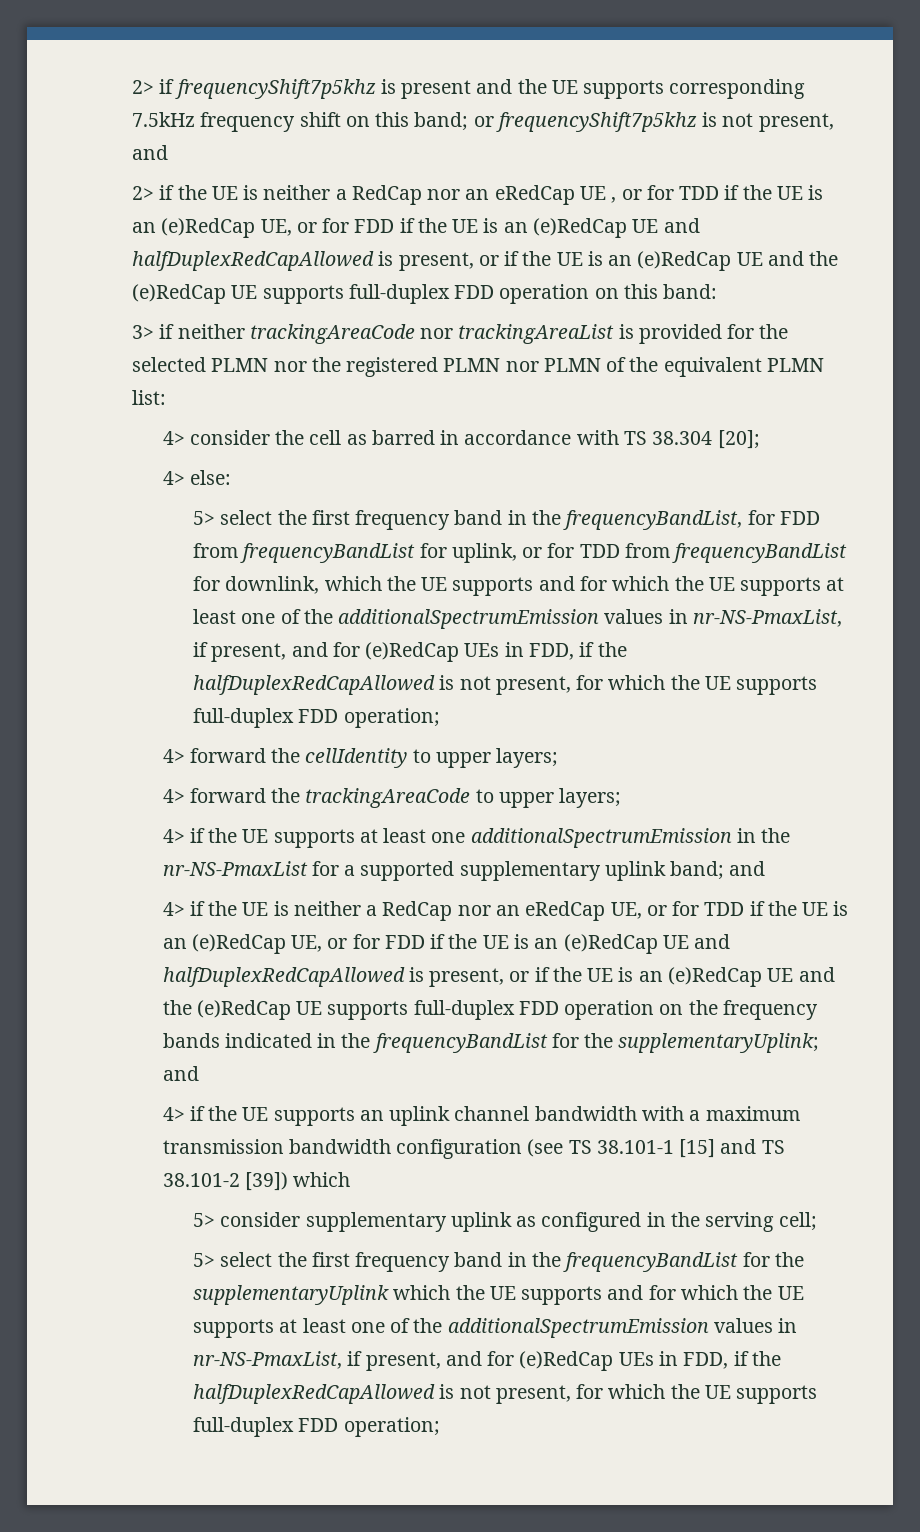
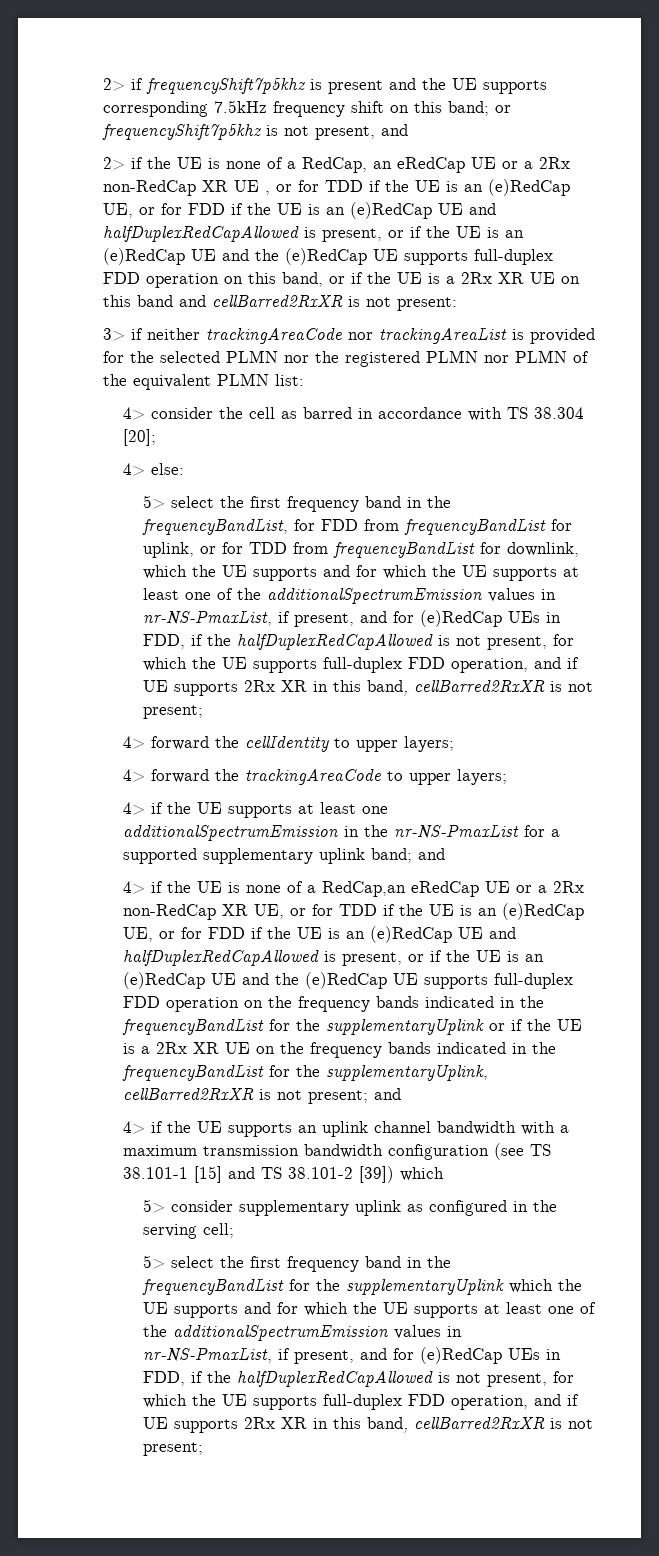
- 2> if the UE is neither a RedCap nor an eRedCap UE , or for TDD if the UE is an (e)RedCap UE, or for FDD if the UE is an (e)RedCap UE and halfDuplexRedCapAllowed is present, or if the UE is an (e)RedCap UE and the (e)RedCap UE supports full-duplex FDD operation on this band:
+ 2> if the UE is none of a RedCap, an eRedCap UE or a 2Rx non-RedCap XR UE , or for TDD if the UE is an (e)RedCap UE, or for FDD if the UE is an (e)RedCap UE and halfDuplexRedCapAllowed is present, or if the UE is an (e)RedCap UE and the (e)RedCap UE supports full-duplex FDD operation on this band, or if the UE is a 2Rx XR UE on this band and cellBarred2RxXR is not present:
- 5> select the first frequency band in the frequencyBandList, for FDD from frequencyBandList for uplink, or for TDD from frequencyBandList for downlink, which the UE supports and for which the UE supports at least one of the additionalSpectrumEmission values in nr-NS-PmaxList, if present, and for (e)RedCap UEs in FDD, if the halfDuplexRedCapAllowed is not present, for which the UE supports full-duplex FDD operation;
+ 5> select the first frequency band in the frequencyBandList, for FDD from frequencyBandList for uplink, or for TDD from frequencyBandList for downlink, which the UE supports and for which the UE supports at least one of the additionalSpectrumEmission values in nr-NS-PmaxList, if present, and for (e)RedCap UEs in FDD, if the halfDuplexRedCapAllowed is not present, for which the UE supports full-duplex FDD operation, and if UE supports 2Rx XR in this band, cellBarred2RxXR is not present;
- 4> if the UE is neither a RedCap nor an eRedCap UE, or for TDD if the UE is an (e)RedCap UE, or for FDD if the UE is an (e)RedCap UE and halfDuplexRedCapAllowed is present, or if the UE is an (e)RedCap UE and the (e)RedCap UE supports full-duplex FDD operation on the frequency bands indicated in the frequencyBandList for the supplementaryUplink; and
+ 4> if the UE is none of a RedCap,an eRedCap UE or a 2Rx non-RedCap XR UE, or for TDD if the UE is an (e)RedCap UE, or for FDD if the UE is an (e)RedCap UE and halfDuplexRedCapAllowed is present, or if the UE is an (e)RedCap UE and the (e)RedCap UE supports full-duplex FDD operation on the frequency bands indicated in the frequencyBandList for the supplementaryUplink or if the UE is a 2Rx XR UE on the frequency bands indicated in the frequencyBandList for the supplementaryUplink, cellBarred2RxXR is not present; and
- 5> select the first frequency band in the frequencyBandList for the supplementaryUplink which the UE supports and for which the UE supports at least one of the additionalSpectrumEmission values in nr-NS-PmaxList, if present, and for (e)RedCap UEs in FDD, if the halfDuplexRedCapAllowed is not present, for which the UE supports full-duplex FDD operation;
+ 5> select the first frequency band in the frequencyBandList for the supplementaryUplink which the UE supports and for which the UE supports at least one of the additionalSpectrumEmission values in nr-NS-PmaxList, if present, and for (e)RedCap UEs in FDD, if the halfDuplexRedCapAllowed is not present, for which the UE supports full-duplex FDD operation, and if UE supports 2Rx XR in this band, cellBarred2RxXR is not present;

